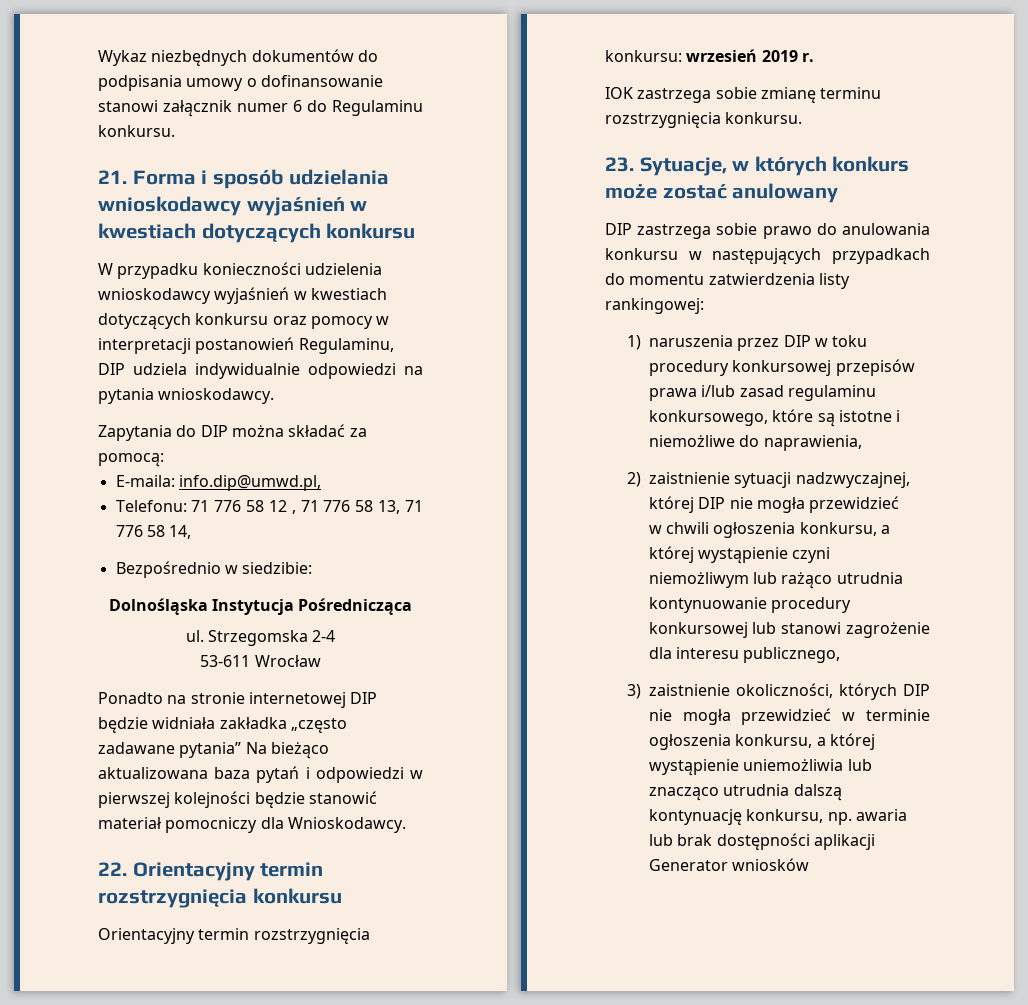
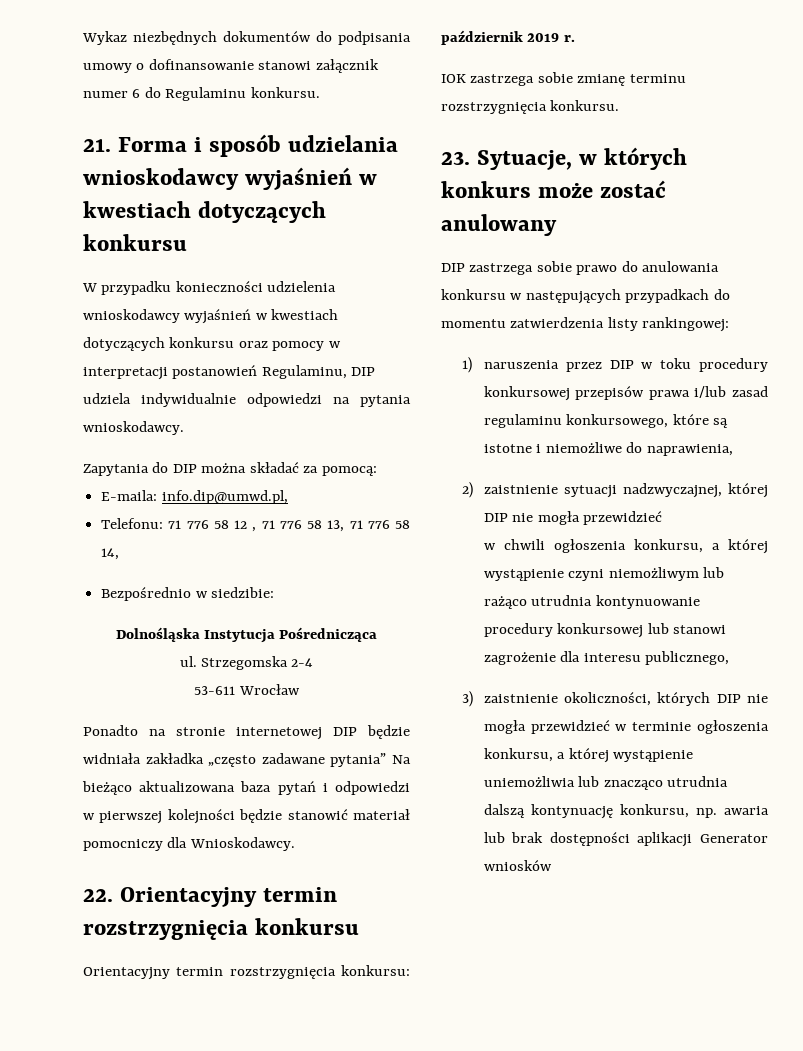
- Orientacyjny termin rozstrzygnięcia konkursu: wrzesień 2019 r.
+ Orientacyjny termin rozstrzygnięcia konkursu: październik 2019 r.

